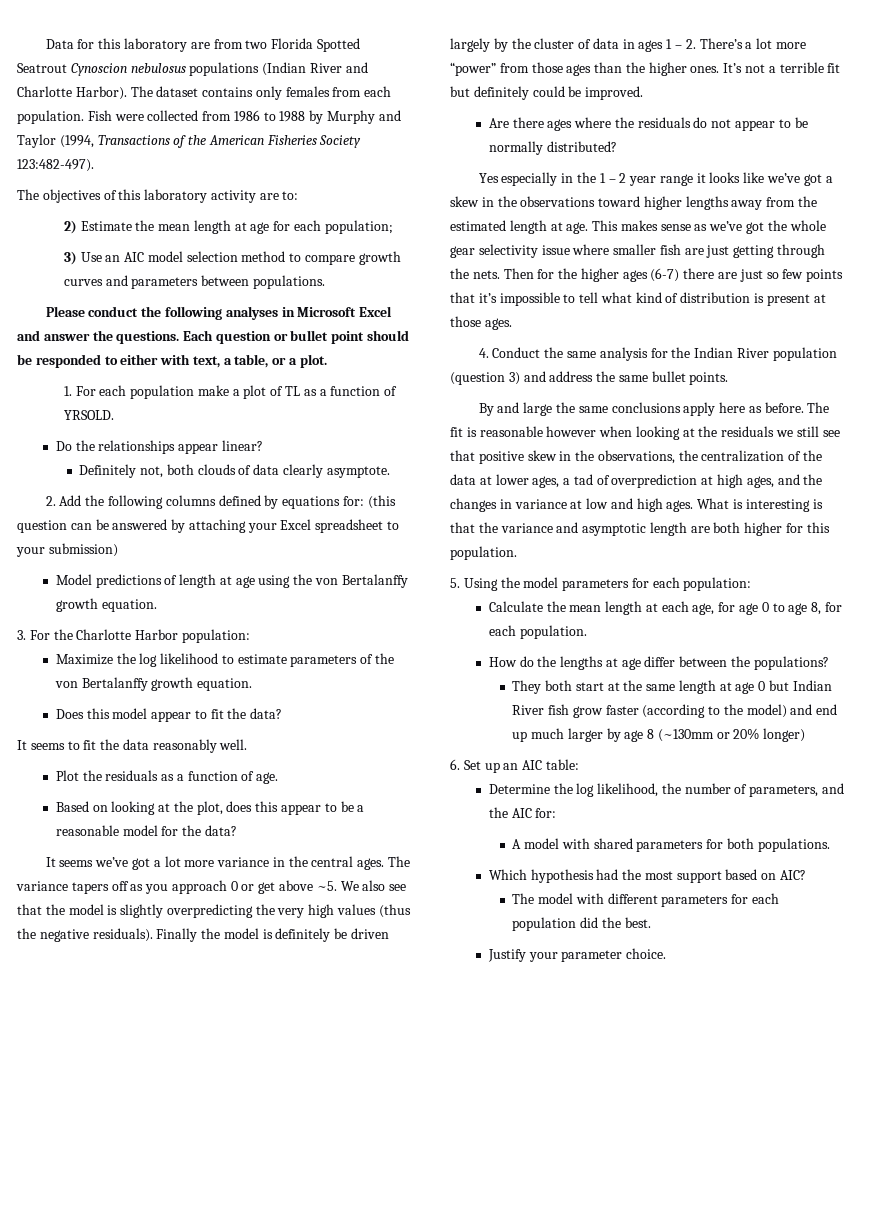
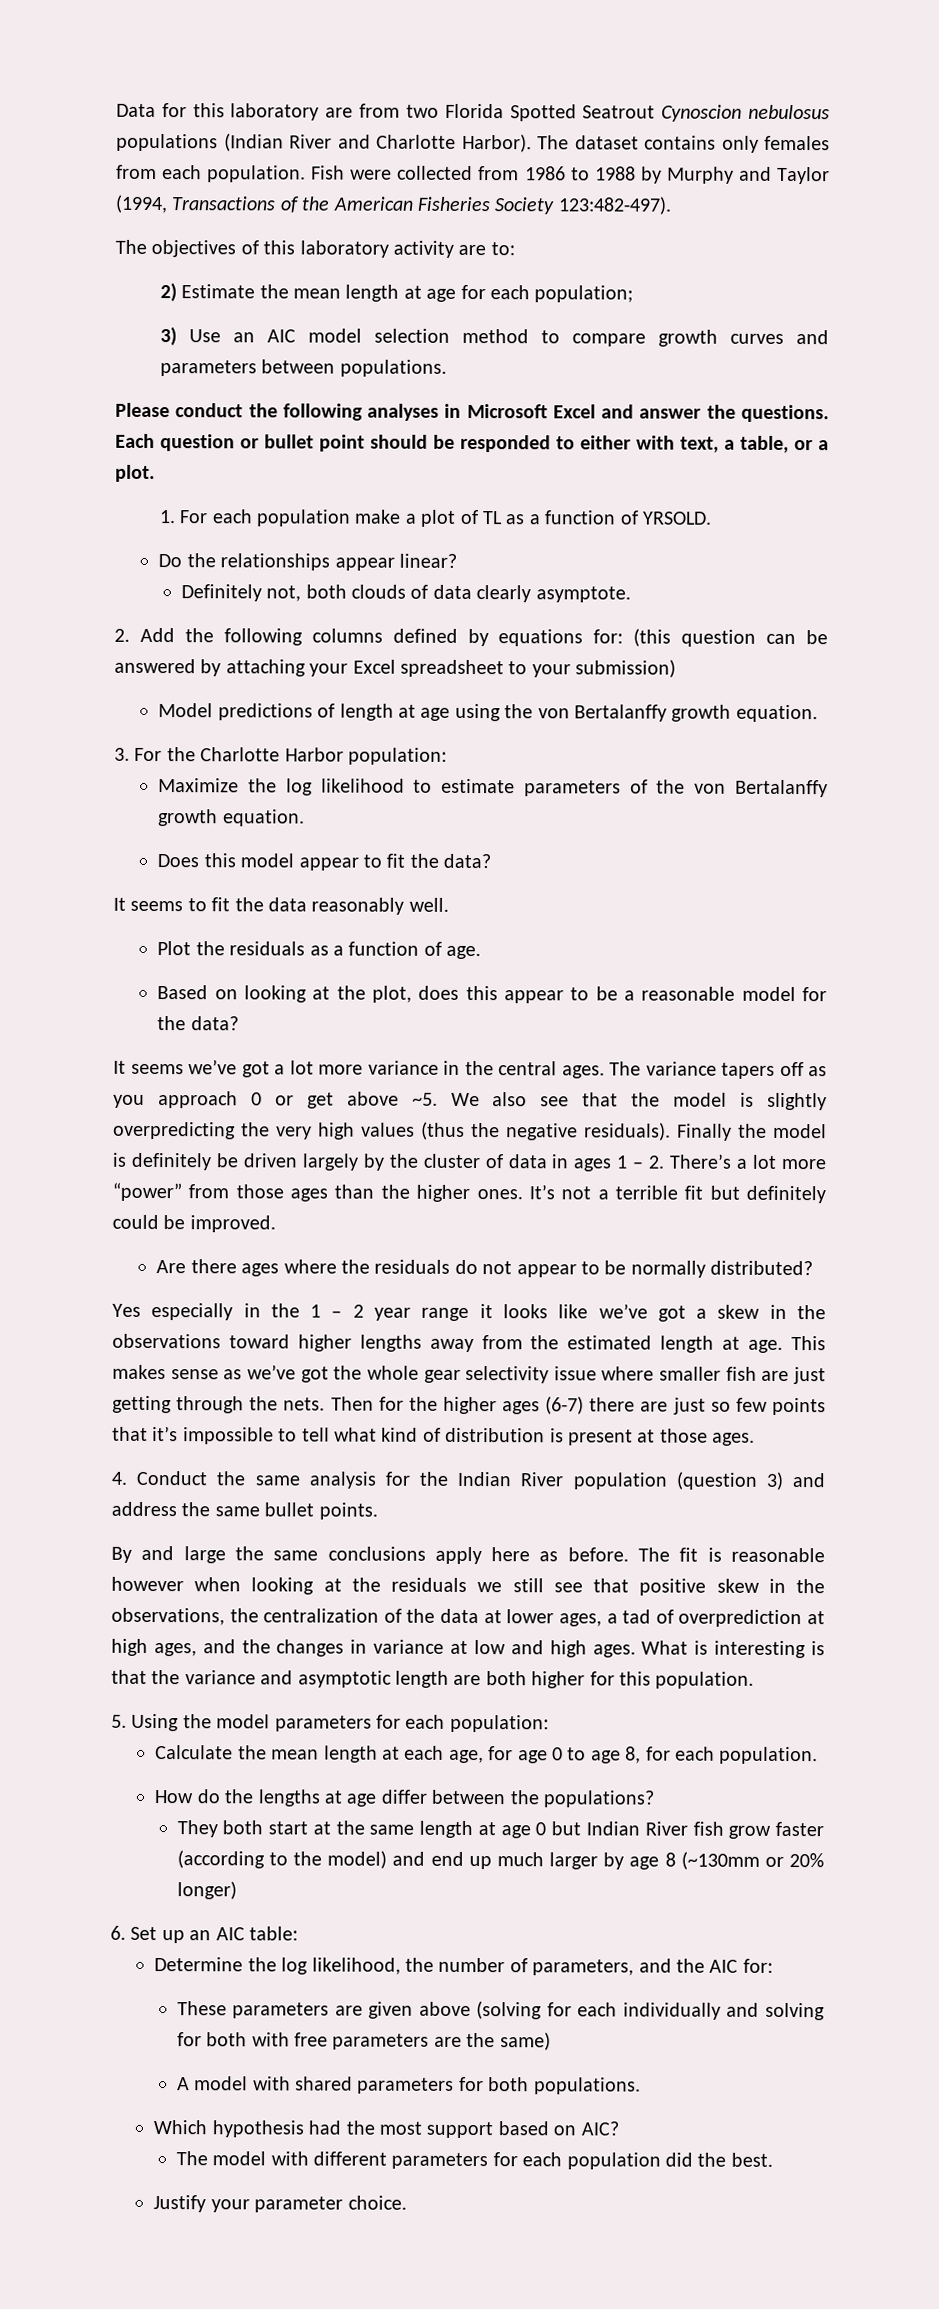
+ These parameters are given above (solving for each individually and solving for both with free parameters are the same)

